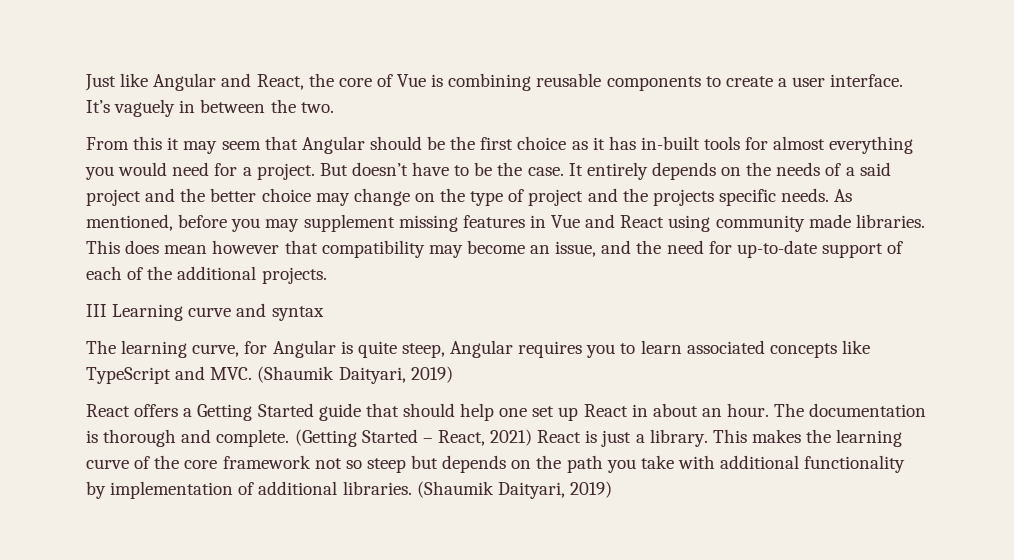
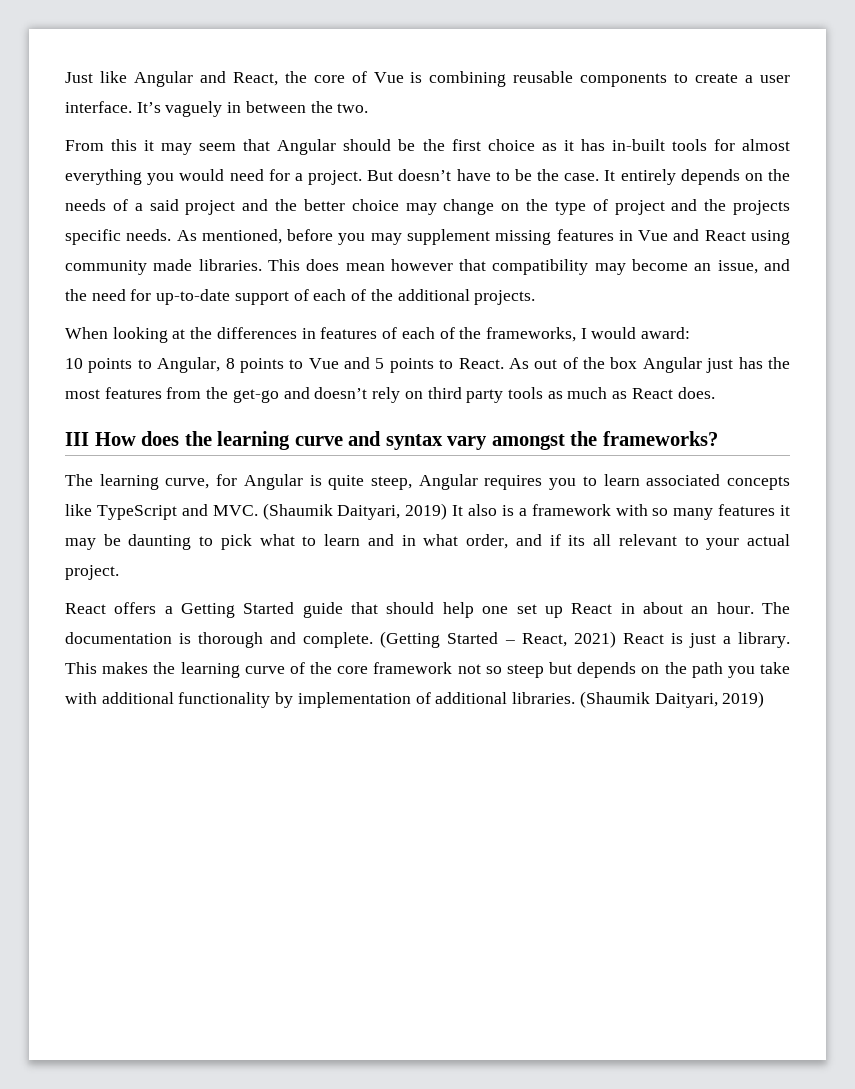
- III Learning curve and syntax
+ When looking at the differences in features of each of the frameworks, I would award:
+ 10 points to Angular, 8 points to Vue and 5 points to React. As out of the box Angular just has the most features from the get-go and doesn’t rely on third party tools as much as React does.
+ III How does the learning curve and syntax vary amongst the frameworks?
- The learning curve, for Angular is quite steep, Angular requires you to learn associated concepts like TypeScript and MVC. (Shaumik Daityari, 2019)
+ The learning curve, for Angular is quite steep, Angular requires you to learn associated concepts like TypeScript and MVC. (Shaumik Daityari, 2019) It also is a framework with so many features it may be daunting to pick what to learn and in what order, and if its all relevant to your actual project.

